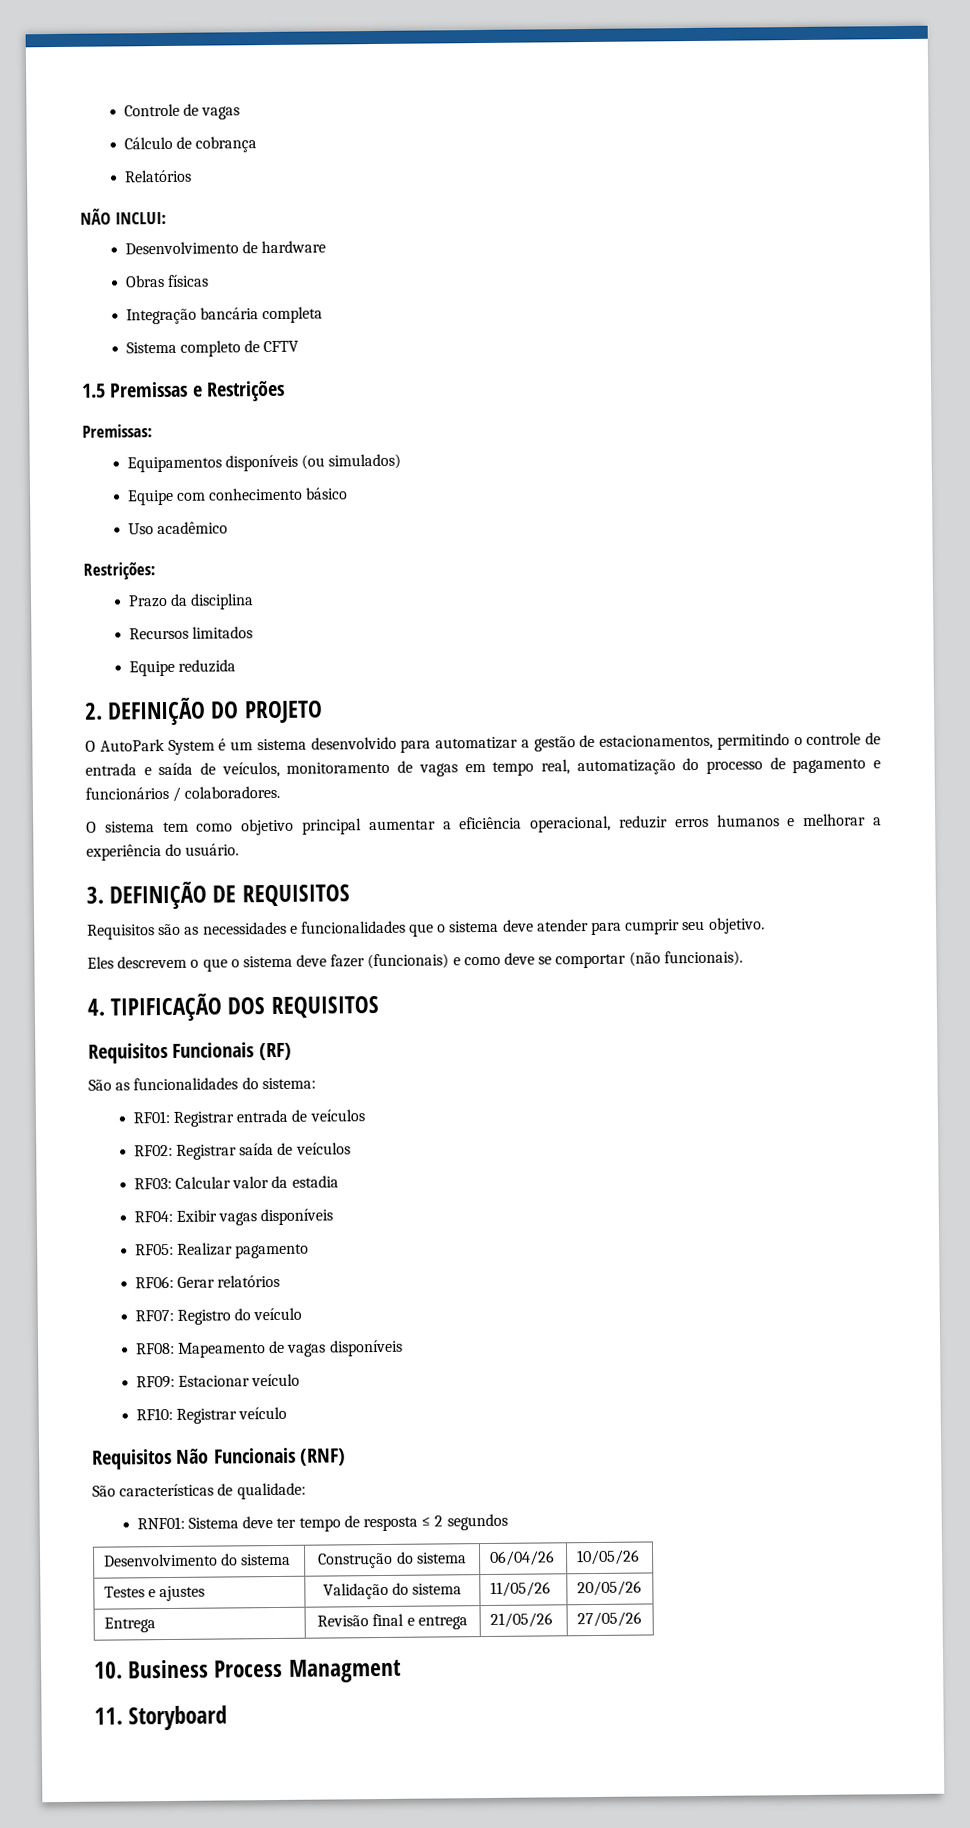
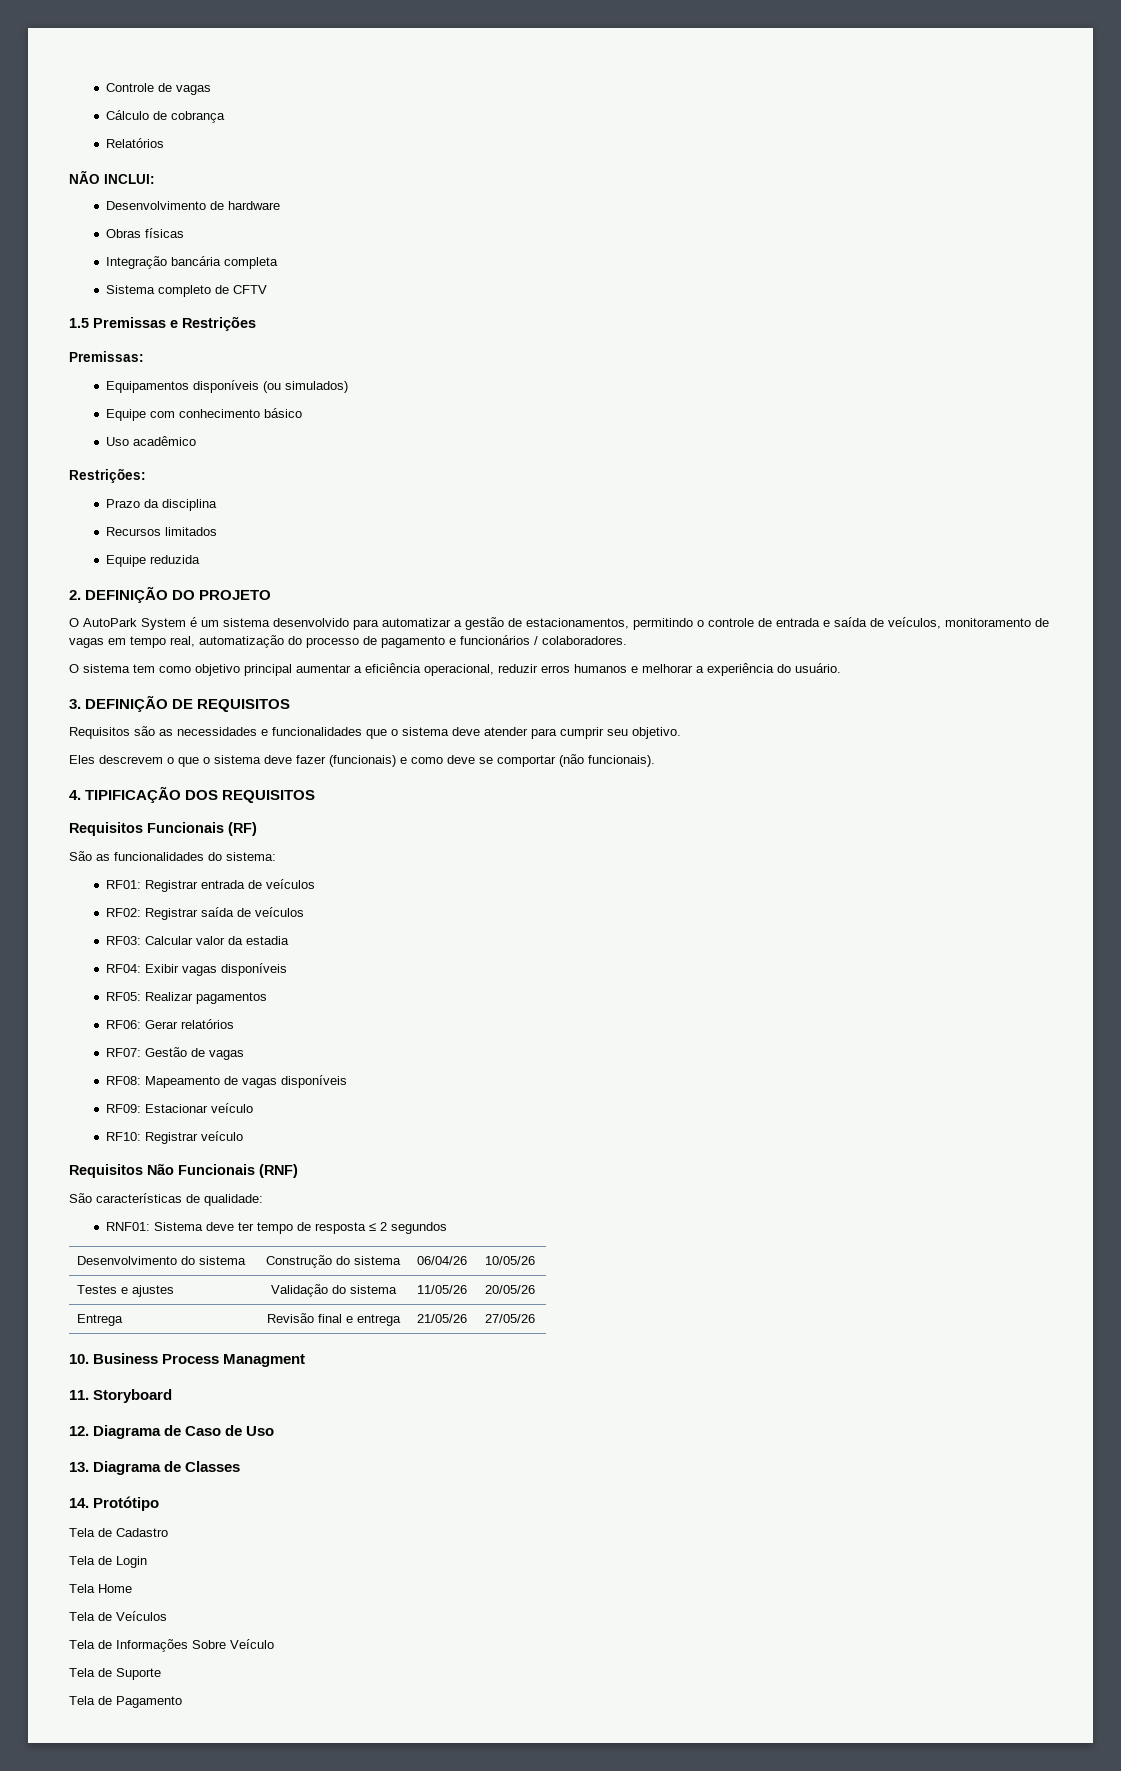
- RF05: Realizar pagamento
+ RF05: Realizar pagamentos
- RF07: Registro do veículo
+ RF07: Gestão de vagas
+ 12. Diagrama de Caso de Uso
+ 13. Diagrama de Classes
+ 14. Protótipo
+ Tela de Cadastro
+ Tela de Login
+ Tela Home
+ Tela de Veículos
+ Tela de Informações Sobre Veículo
+ Tela de Suporte
+ Tela de Pagamento

